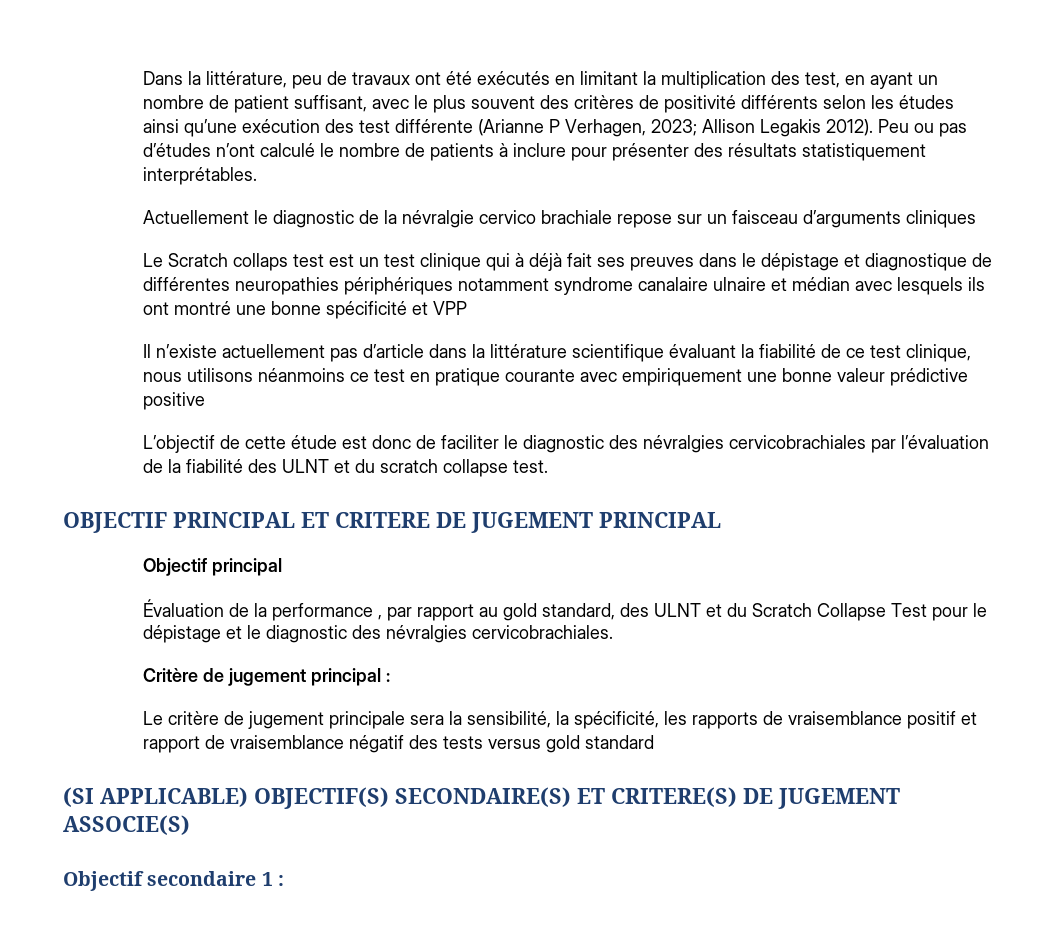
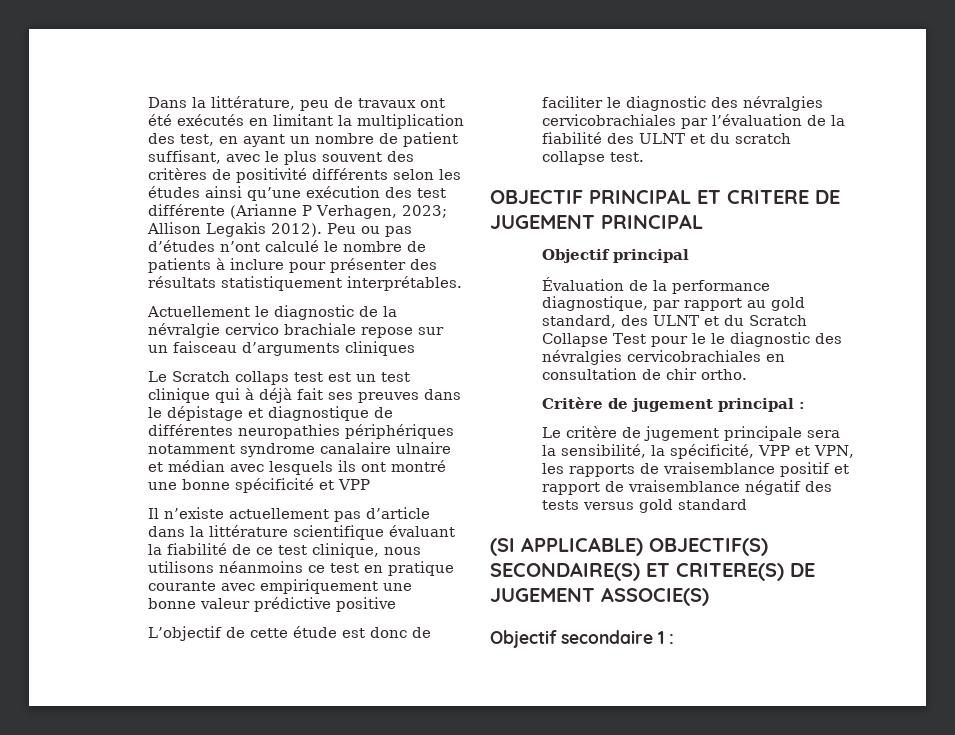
- Évaluation de la performance , par rapport au gold standard, des ULNT et du Scratch Collapse Test pour le dépistage et le diagnostic des névralgies cervicobrachiales.
+ Évaluation de la performance diagnostique, par rapport au gold standard, des ULNT et du Scratch Collapse Test pour le le diagnostic des névralgies cervicobrachiales en consultation de chir ortho.
- Le critère de jugement principale sera la sensibilité, la spécificité, les rapports de vraisemblance positif et rapport de vraisemblance négatif des tests versus gold standard
+ Le critère de jugement principale sera la sensibilité, la spécificité, VPP et VPN, les rapports de vraisemblance positif et rapport de vraisemblance négatif des tests versus gold standard

